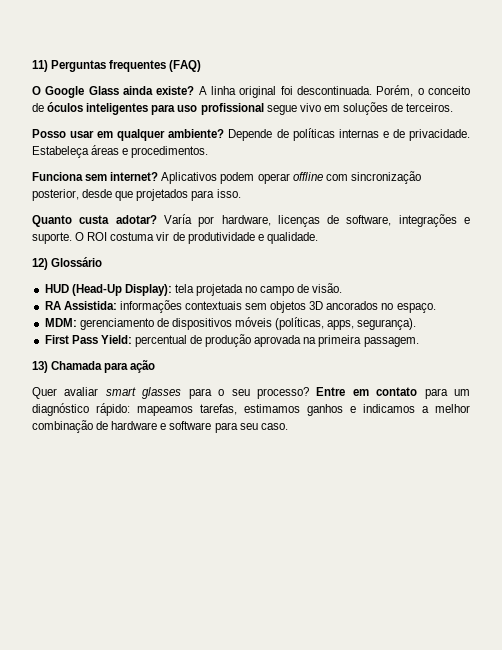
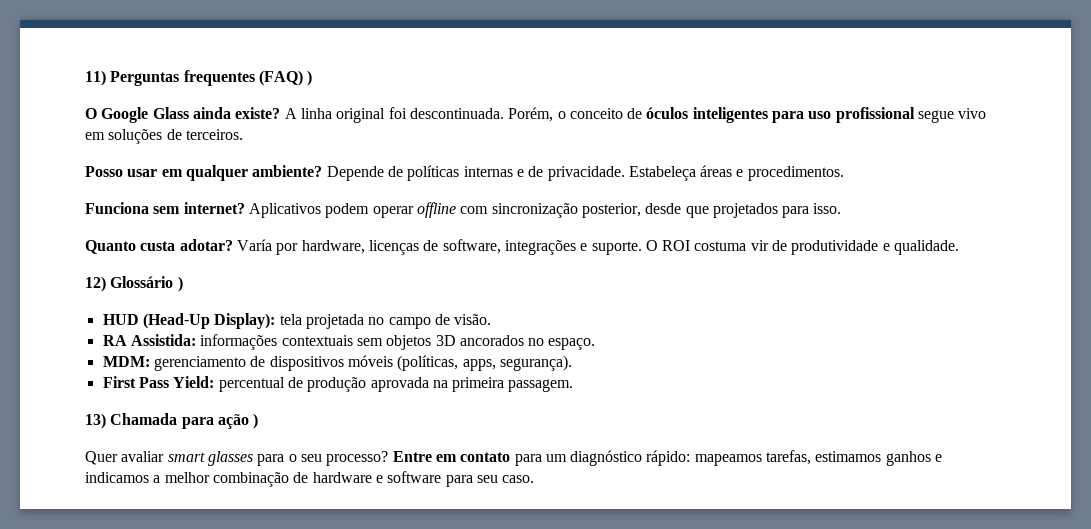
- 11) Perguntas frequentes (FAQ)
+ 11) Perguntas frequentes (FAQ) )
- 12) Glossário
+ 12) Glossário )
- 13) Chamada para ação
+ 13) Chamada para ação )

